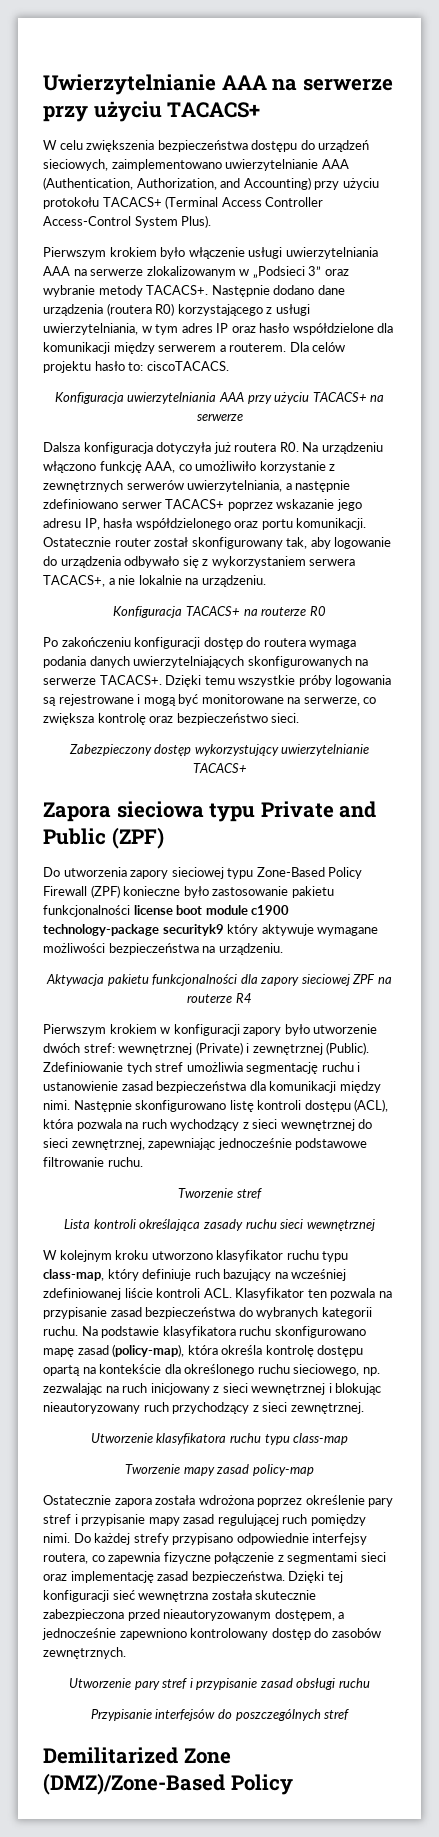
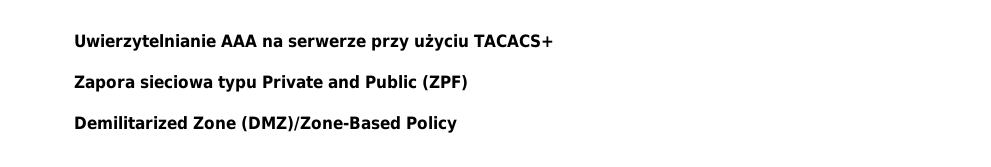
- W celu zwiększenia bezpieczeństwa dostępu do urządzeń sieciowych, zaimplementowano uwierzytelnianie AAA (Authentication, Authorization, and Accounting) przy użyciu protokołu TACACS+ (Terminal Access Controller Access-Control System Plus).
- Pierwszym krokiem było włączenie usługi uwierzytelniania AAA na serwerze zlokalizowanym w „Podsieci 3” oraz wybranie metody TACACS+. Następnie dodano dane urządzenia (routera R0) korzystającego z usługi uwierzytelniania, w tym adres IP oraz hasło współdzielone dla komunikacji między serwerem a routerem. Dla celów projektu hasło to: ciscoTACACS.
- Konfiguracja uwierzytelniania AAA przy użyciu TACACS+ na serwerze
- Dalsza konfiguracja dotyczyła już routera R0. Na urządzeniu włączono funkcję AAA, co umożliwiło korzystanie z zewnętrznych serwerów uwierzytelniania, a następnie zdefiniowano serwer TACACS+ poprzez wskazanie jego adresu IP, hasła współdzielonego oraz portu komunikacji. Ostatecznie router został skonfigurowany tak, aby logowanie do urządzenia odbywało się z wykorzystaniem serwera TACACS+, a nie lokalnie na urządzeniu.
- Konfiguracja TACACS+ na routerze R0
- Po zakończeniu konfiguracji dostęp do routera wymaga podania danych uwierzytelniających skonfigurowanych na serwerze TACACS+. Dzięki temu wszystkie próby logowania są rejestrowane i mogą być monitorowane na serwerze, co zwiększa kontrolę oraz bezpieczeństwo sieci.
- Zabezpieczony dostęp wykorzystujący uwierzytelnianie TACACS+
- Do utworzenia zapory sieciowej typu Zone-Based Policy Firewall (ZPF) konieczne było zastosowanie pakietu funkcjonalności license boot module c1900 technology-package securityk9 który aktywuje wymagane możliwości bezpieczeństwa na urządzeniu.
- Aktywacja pakietu funkcjonalności dla zapory sieciowej ZPF na routerze R4
- Pierwszym krokiem w konfiguracji zapory było utworzenie dwóch stref: wewnętrznej (Private) i zewnętrznej (Public). Zdefiniowanie tych stref umożliwia segmentację ruchu i ustanowienie zasad bezpieczeństwa dla komunikacji między nimi. Następnie skonfigurowano listę kontroli dostępu (ACL), która pozwala na ruch wychodzący z sieci wewnętrznej do sieci zewnętrznej, zapewniając jednocześnie podstawowe filtrowanie ruchu.
- Tworzenie stref
- Lista kontroli określająca zasady ruchu sieci wewnętrznej
- W kolejnym kroku utworzono klasyfikator ruchu typu class-map, który definiuje ruch bazujący na wcześniej zdefiniowanej liście kontroli ACL. Klasyfikator ten pozwala na przypisanie zasad bezpieczeństwa do wybranych kategorii ruchu. Na podstawie klasyfikatora ruchu skonfigurowano mapę zasad (policy-map), która określa kontrolę dostępu opartą na kontekście dla określonego ruchu sieciowego, np. zezwalając na ruch inicjowany z sieci wewnętrznej i blokując nieautoryzowany ruch przychodzący z sieci zewnętrznej.
- Utworzenie klasyfikatora ruchu typu class-map
- Tworzenie mapy zasad policy-map
- Ostatecznie zapora została wdrożona poprzez określenie pary stref i przypisanie mapy zasad regulującej ruch pomiędzy nimi. Do każdej strefy przypisano odpowiednie interfejsy routera, co zapewnia fizyczne połączenie z segmentami sieci oraz implementację zasad bezpieczeństwa. Dzięki tej konfiguracji sieć wewnętrzna została skutecznie zabezpieczona przed nieautoryzowanym dostępem, a jednocześnie zapewniono kontrolowany dostęp do zasobów zewnętrznych.
- Utworzenie pary stref i przypisanie zasad obsługi ruchu
- Przypisanie interfejsów do poszczególnych stref

